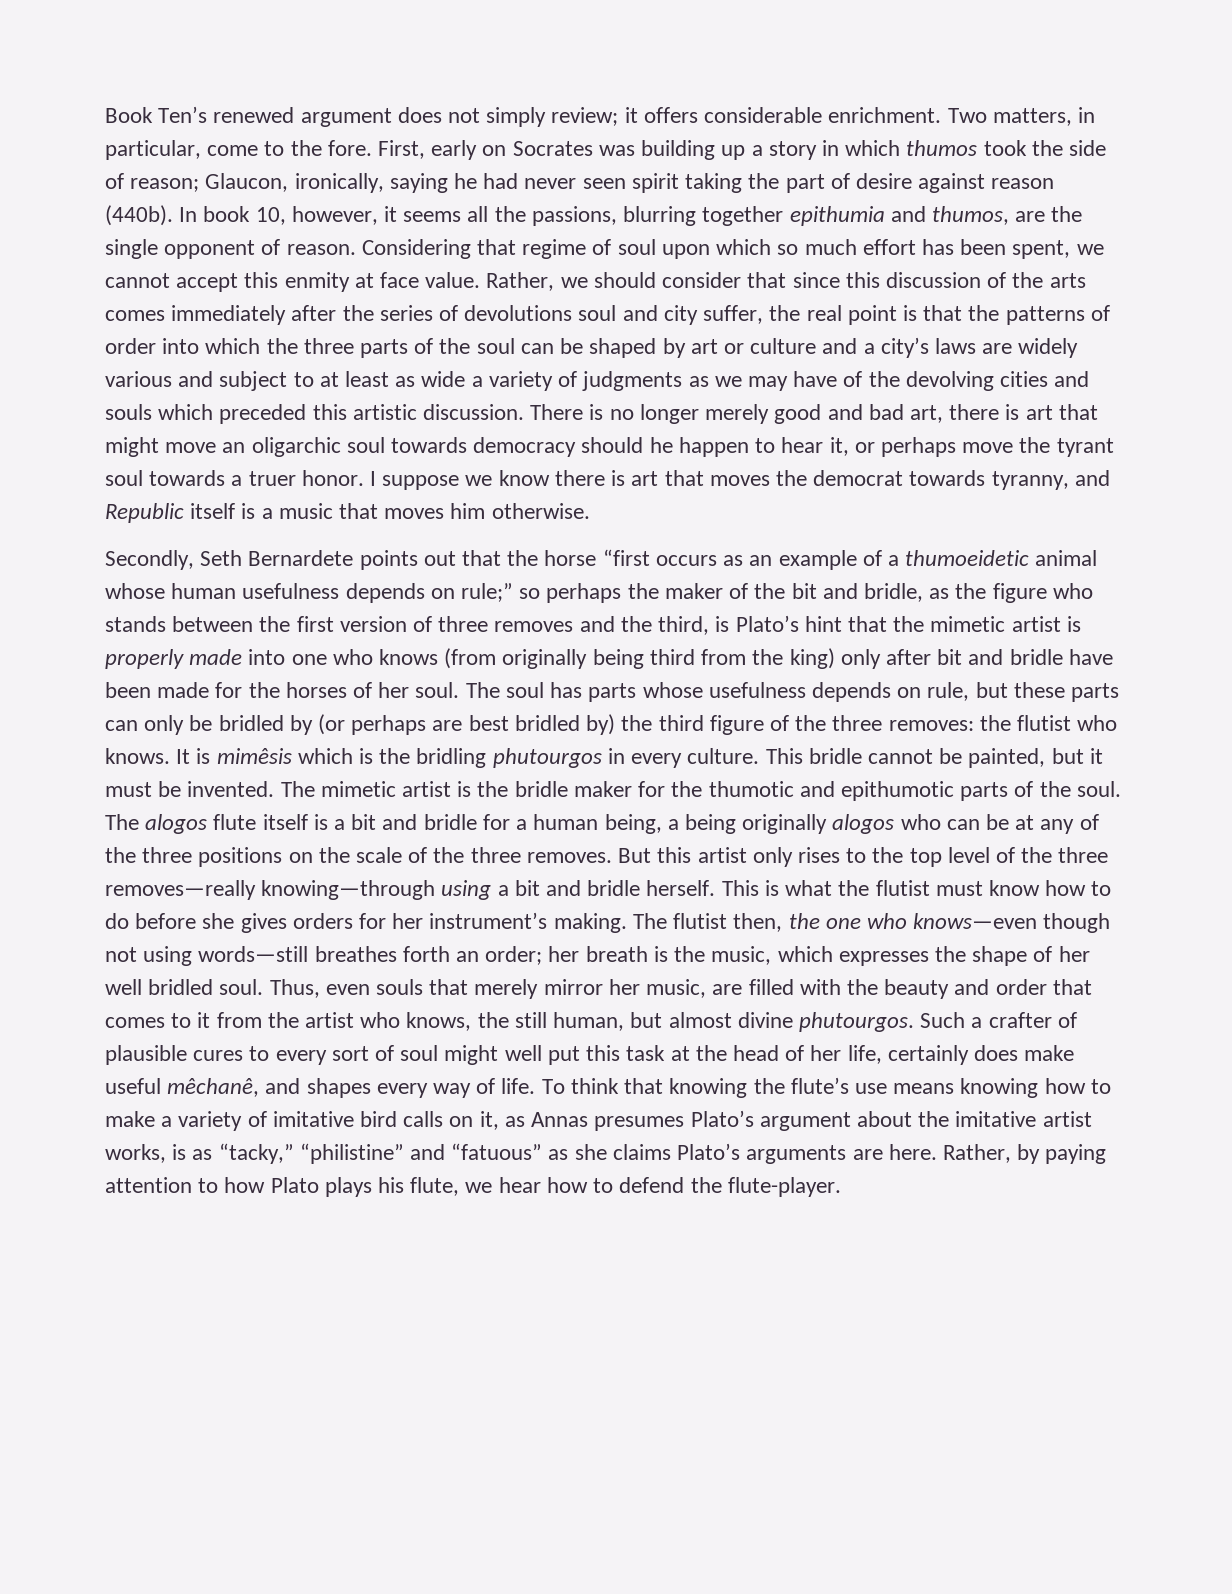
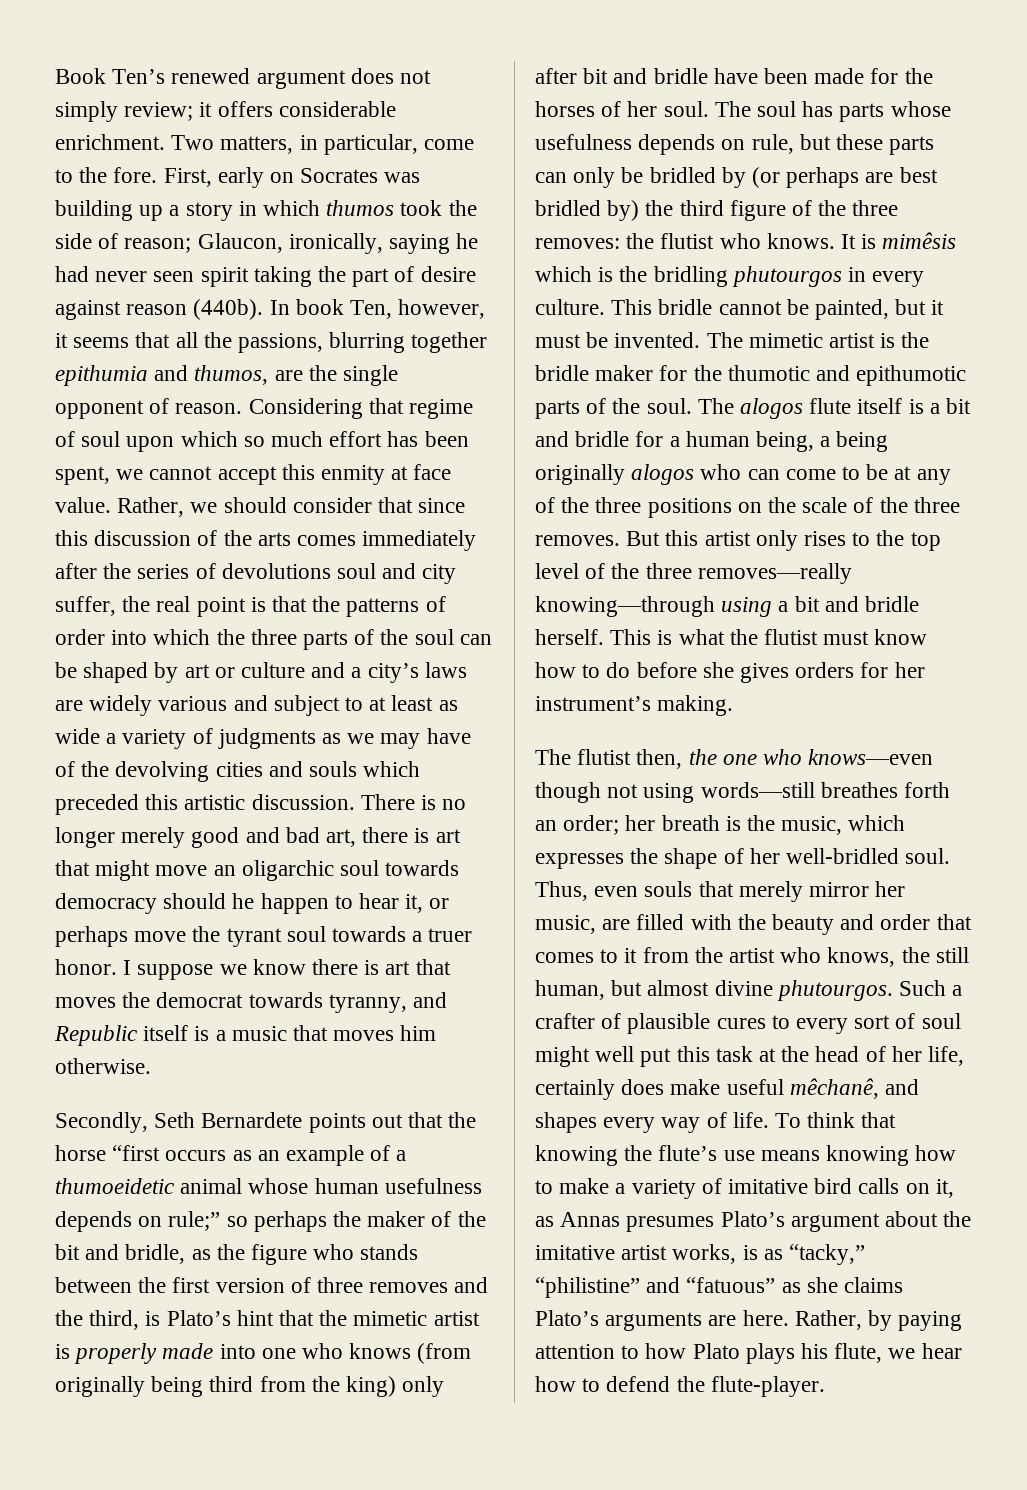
- In book 10, however, it seems all the passions, blurring together epithumia and thumos, are the single opponent of reason.
+ In book Ten, however, it seems that all the passions, blurring together epithumia and thumos, are the single opponent of reason.
- The alogos flute itself is a bit and bridle for a human being, a being originally alogos who can be at any of the three positions on the scale of the three removes.
+ The alogos flute itself is a bit and bridle for a human being, a being originally alogos who can come to be at any of the three positions on the scale of the three removes.
- This is what the flutist must know how to do before she gives orders for her instrument’s making. The flutist then, the one who knows—even though not using words—still breathes forth an order; her breath is the music, which expresses the shape of her well bridled soul.
+ This is what the flutist must know how to do before she gives orders for her instrument’s making.
+ The flutist then, the one who knows—even though not using words—still breathes forth an order; her breath is the music, which expresses the shape of her well-bridled soul.

